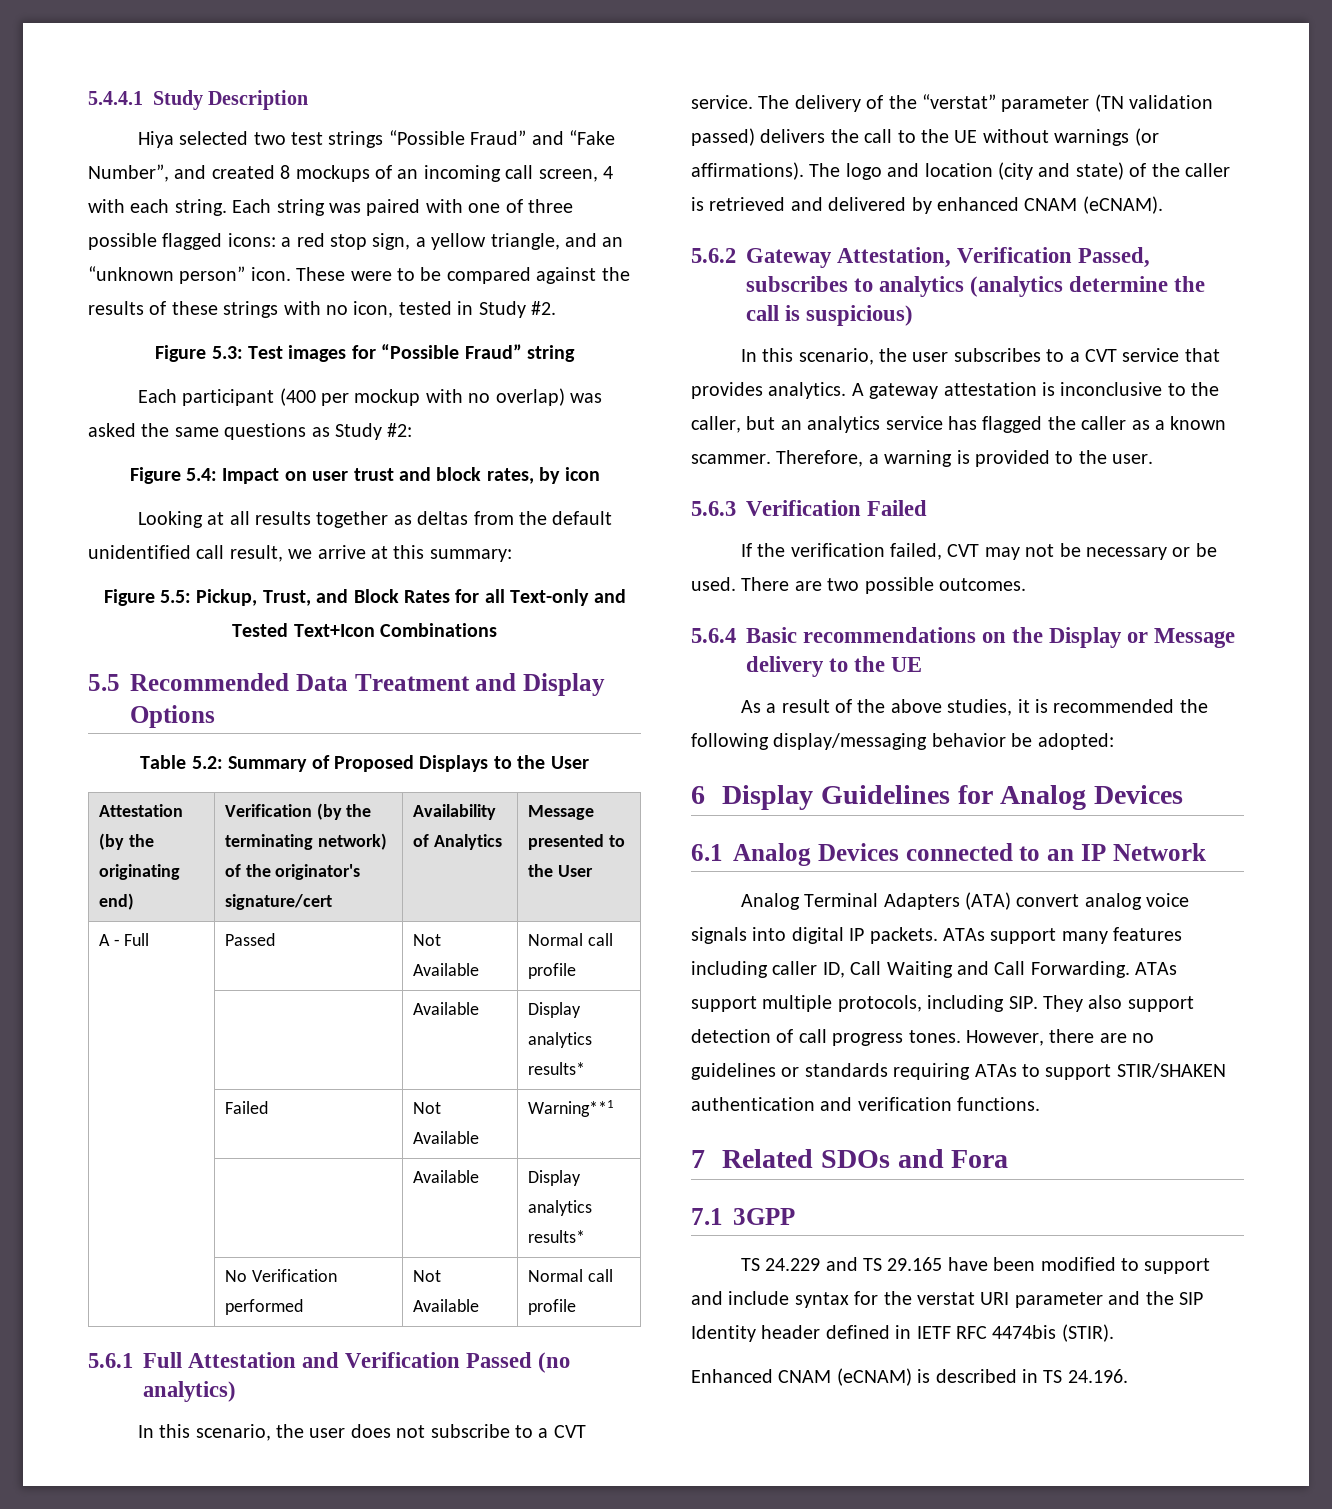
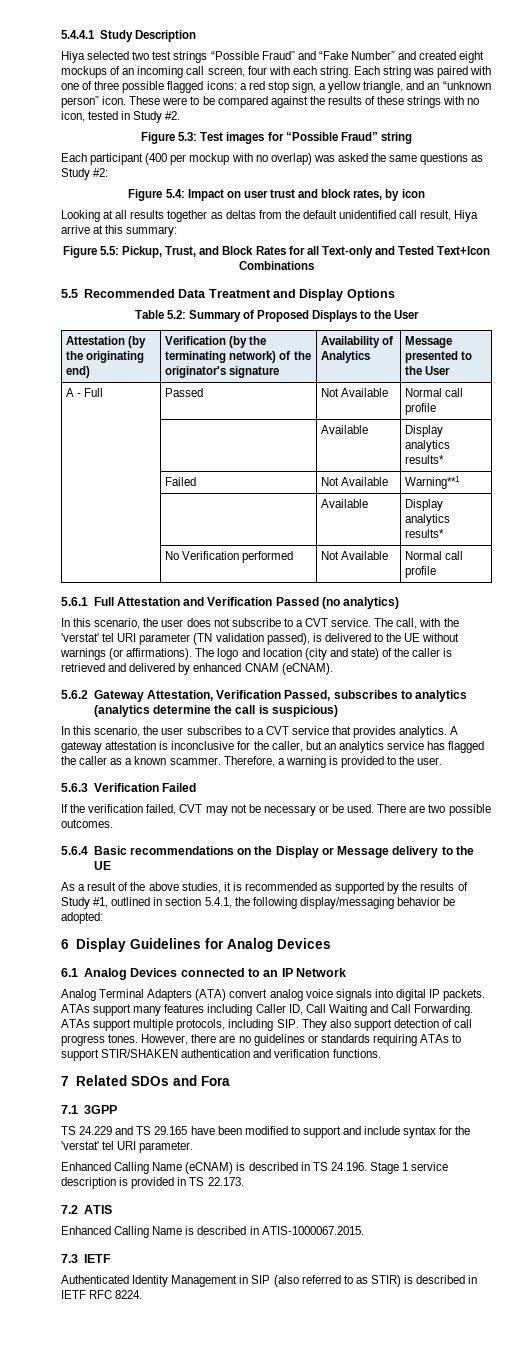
- Hiya selected two test strings “Possible Fraud” and “Fake Number”, and created 8 mockups of an incoming call screen, 4 with each string.
+ Hiya selected two test strings “Possible Fraud” and “Fake Number” and created eight mockups of an incoming call screen, four with each string.
- Looking at all results together as deltas from the default unidentified call result, we arrive at this summary:
+ Looking at all results together as deltas from the default unidentified call result, Hiya arrive at this summary:
- Attestation (by the originating end) | Verification (by the terminating network) of the originator's signature/cert | Availability of Analytics | Message presented to the User
+ Attestation (by the originating end) | Verification (by the terminating network) of the originator's signature | Availability of Analytics | Message presented to the User
- The delivery of the “verstat” parameter (TN validation passed) delivers the call to the UE without warnings (or affirmations).
+ The call, with the 'verstat' tel URI parameter (TN validation passed), is delivered to the UE without warnings (or affirmations).
- A gateway attestation is inconclusive to the caller, but an analytics service has flagged the caller as a known scammer.
+ A gateway attestation is inconclusive for the caller, but an analytics service has flagged the caller as a known scammer.
- As a result of the above studies, it is recommended the following display/messaging behavior be adopted:
+ As a result of the above studies, it is recommended as supported by the results of Study #1, outlined in section 5.4.1, the following display/messaging behavior be adopted:
- ATAs support many features including caller ID, Call Waiting and Call Forwarding.
+ ATAs support many features including Caller ID, Call Waiting and Call Forwarding.
- TS 24.229 and TS 29.165 have been modified to support and include syntax for the verstat URI parameter and the SIP Identity header defined in IETF RFC 4474bis (STIR).
- Enhanced CNAM (eCNAM) is described in TS 24.196.
+ TS 24.229 and TS 29.165 have been modified to support and include syntax for the 'verstat' tel URI parameter.
+ Enhanced Calling Name (eCNAM) is described in TS 24.196. Stage 1 service description is provided in TS 22.173.
+ 7.2 ATIS
+ Enhanced Calling Name is described in ATIS-1000067.2015.
+ 7.3 IETF
+ Authenticated Identity Management in SIP (also referred to as STIR) is described in IETF RFC 8224.

